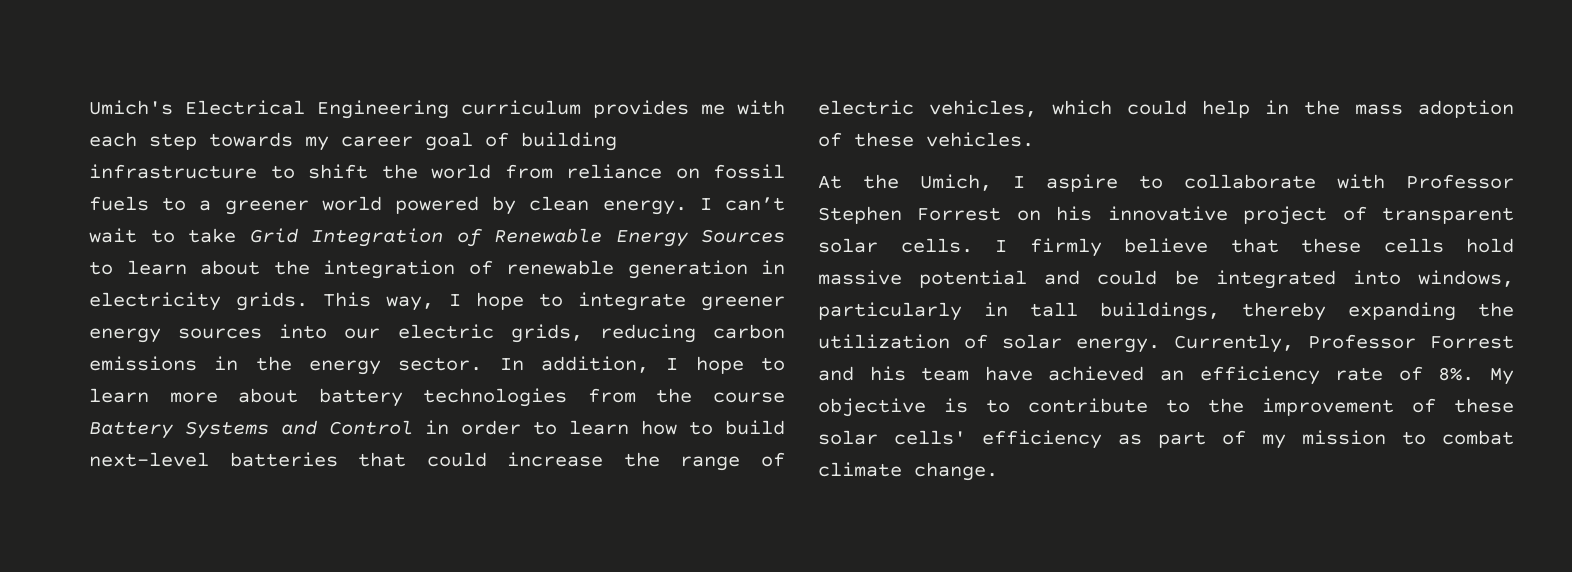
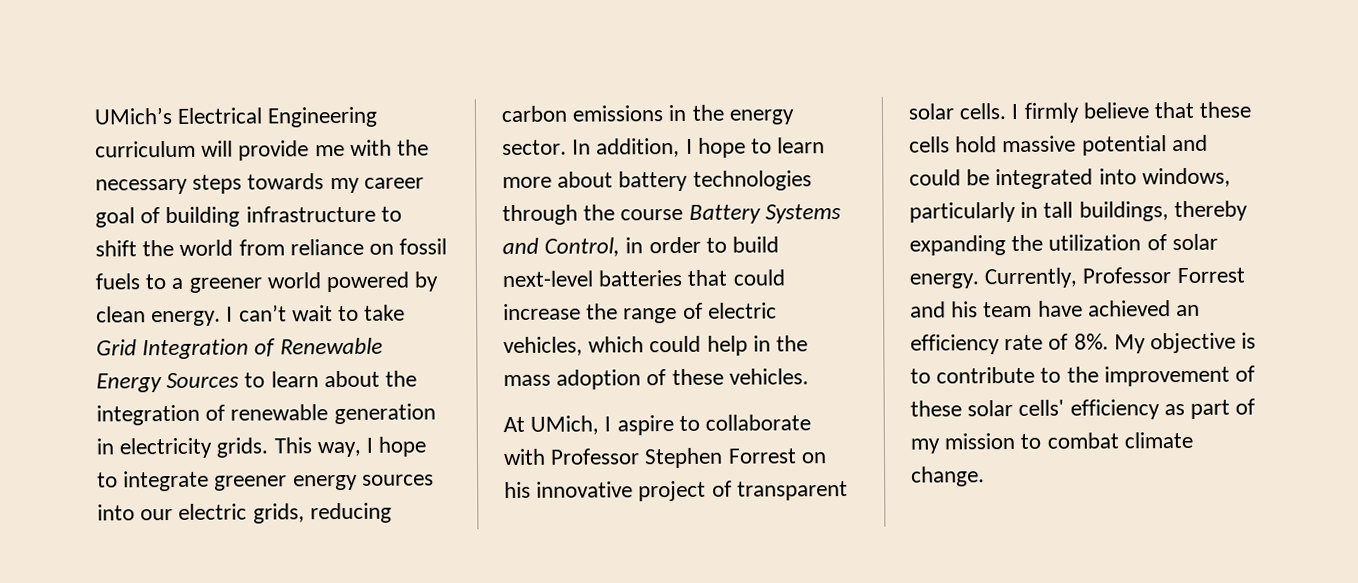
- Umich's Electrical Engineering curriculum provides me with each step towards my career goal of building infrastructure to shift the world from reliance on fossil fuels to a greener world powered by clean energy.
+ UMich’s Electrical Engineering curriculum will provide me with the necessary steps towards my career goal of building infrastructure to shift the world from reliance on fossil fuels to a greener world powered by clean energy.
- In addition, I hope to learn more about battery technologies from the course Battery Systems and Control in order to learn how to build next-level batteries that could increase the range of electric vehicles, which could help in the mass adoption of these vehicles.
+ In addition, I hope to learn more about battery technologies through the course Battery Systems and Control, in order to build next-level batteries that could increase the range of electric vehicles, which could help in the mass adoption of these vehicles.
- At the Umich, I aspire to collaborate with Professor Stephen Forrest on his innovative project of transparent solar cells.
+ At UMich, I aspire to collaborate with Professor Stephen Forrest on his innovative project of transparent solar cells.

